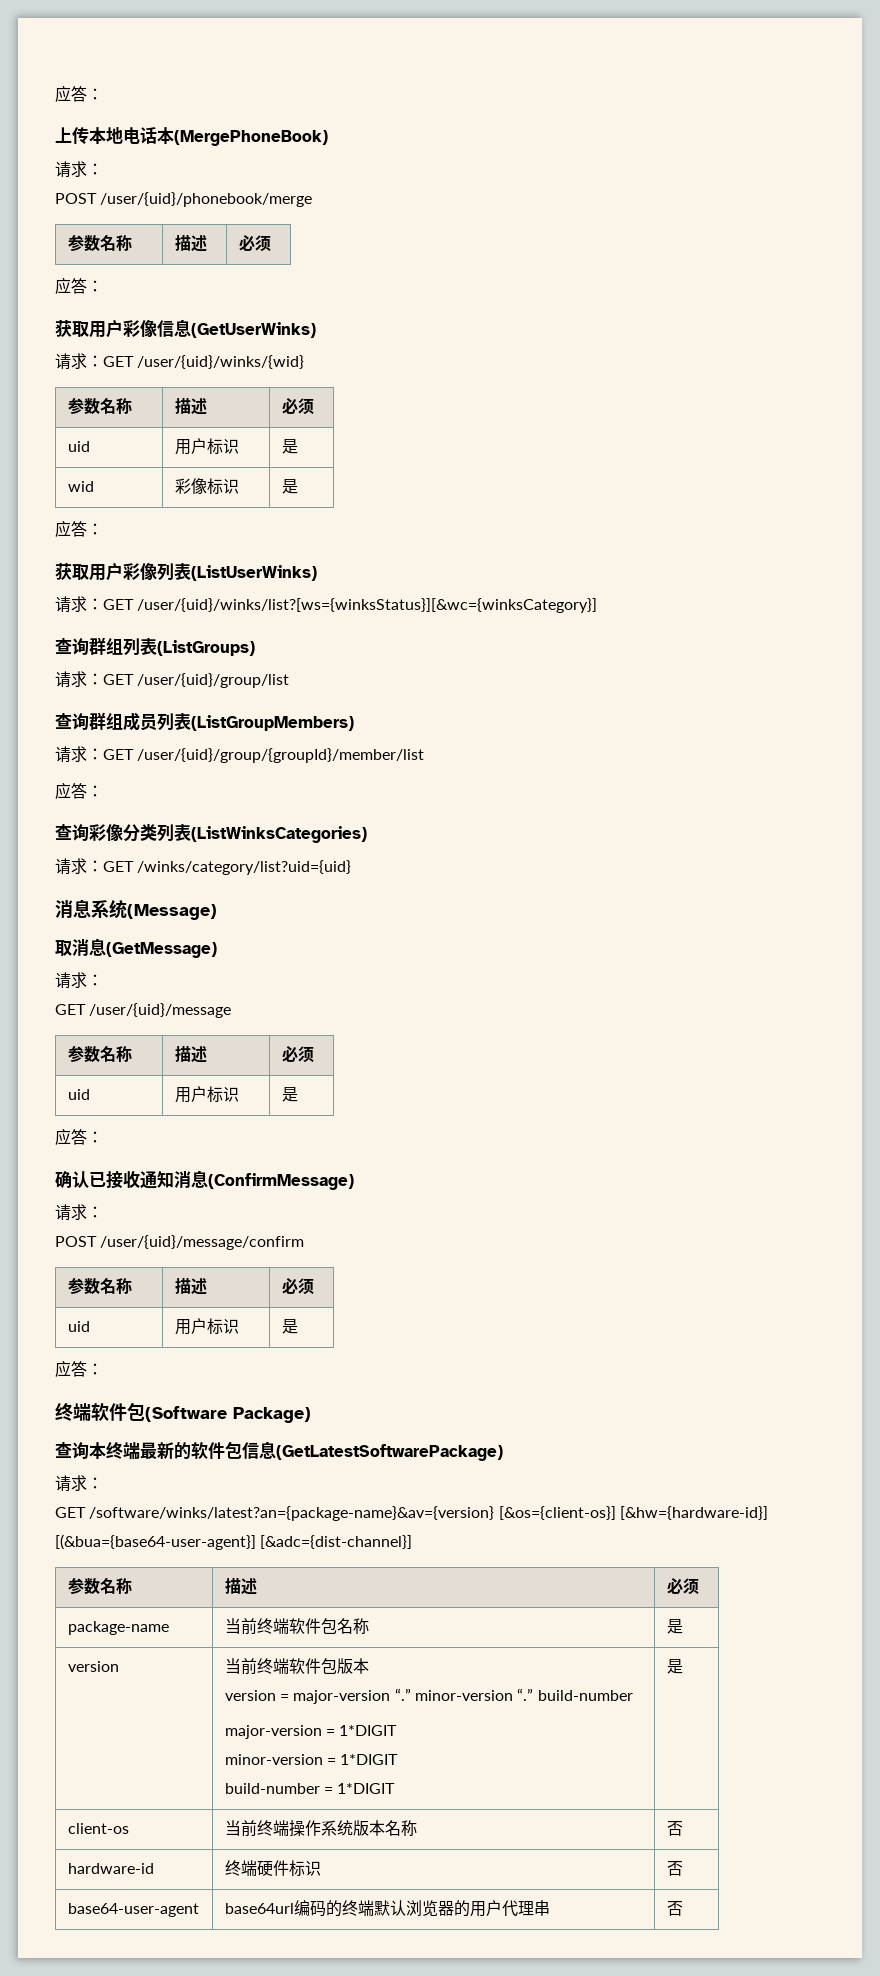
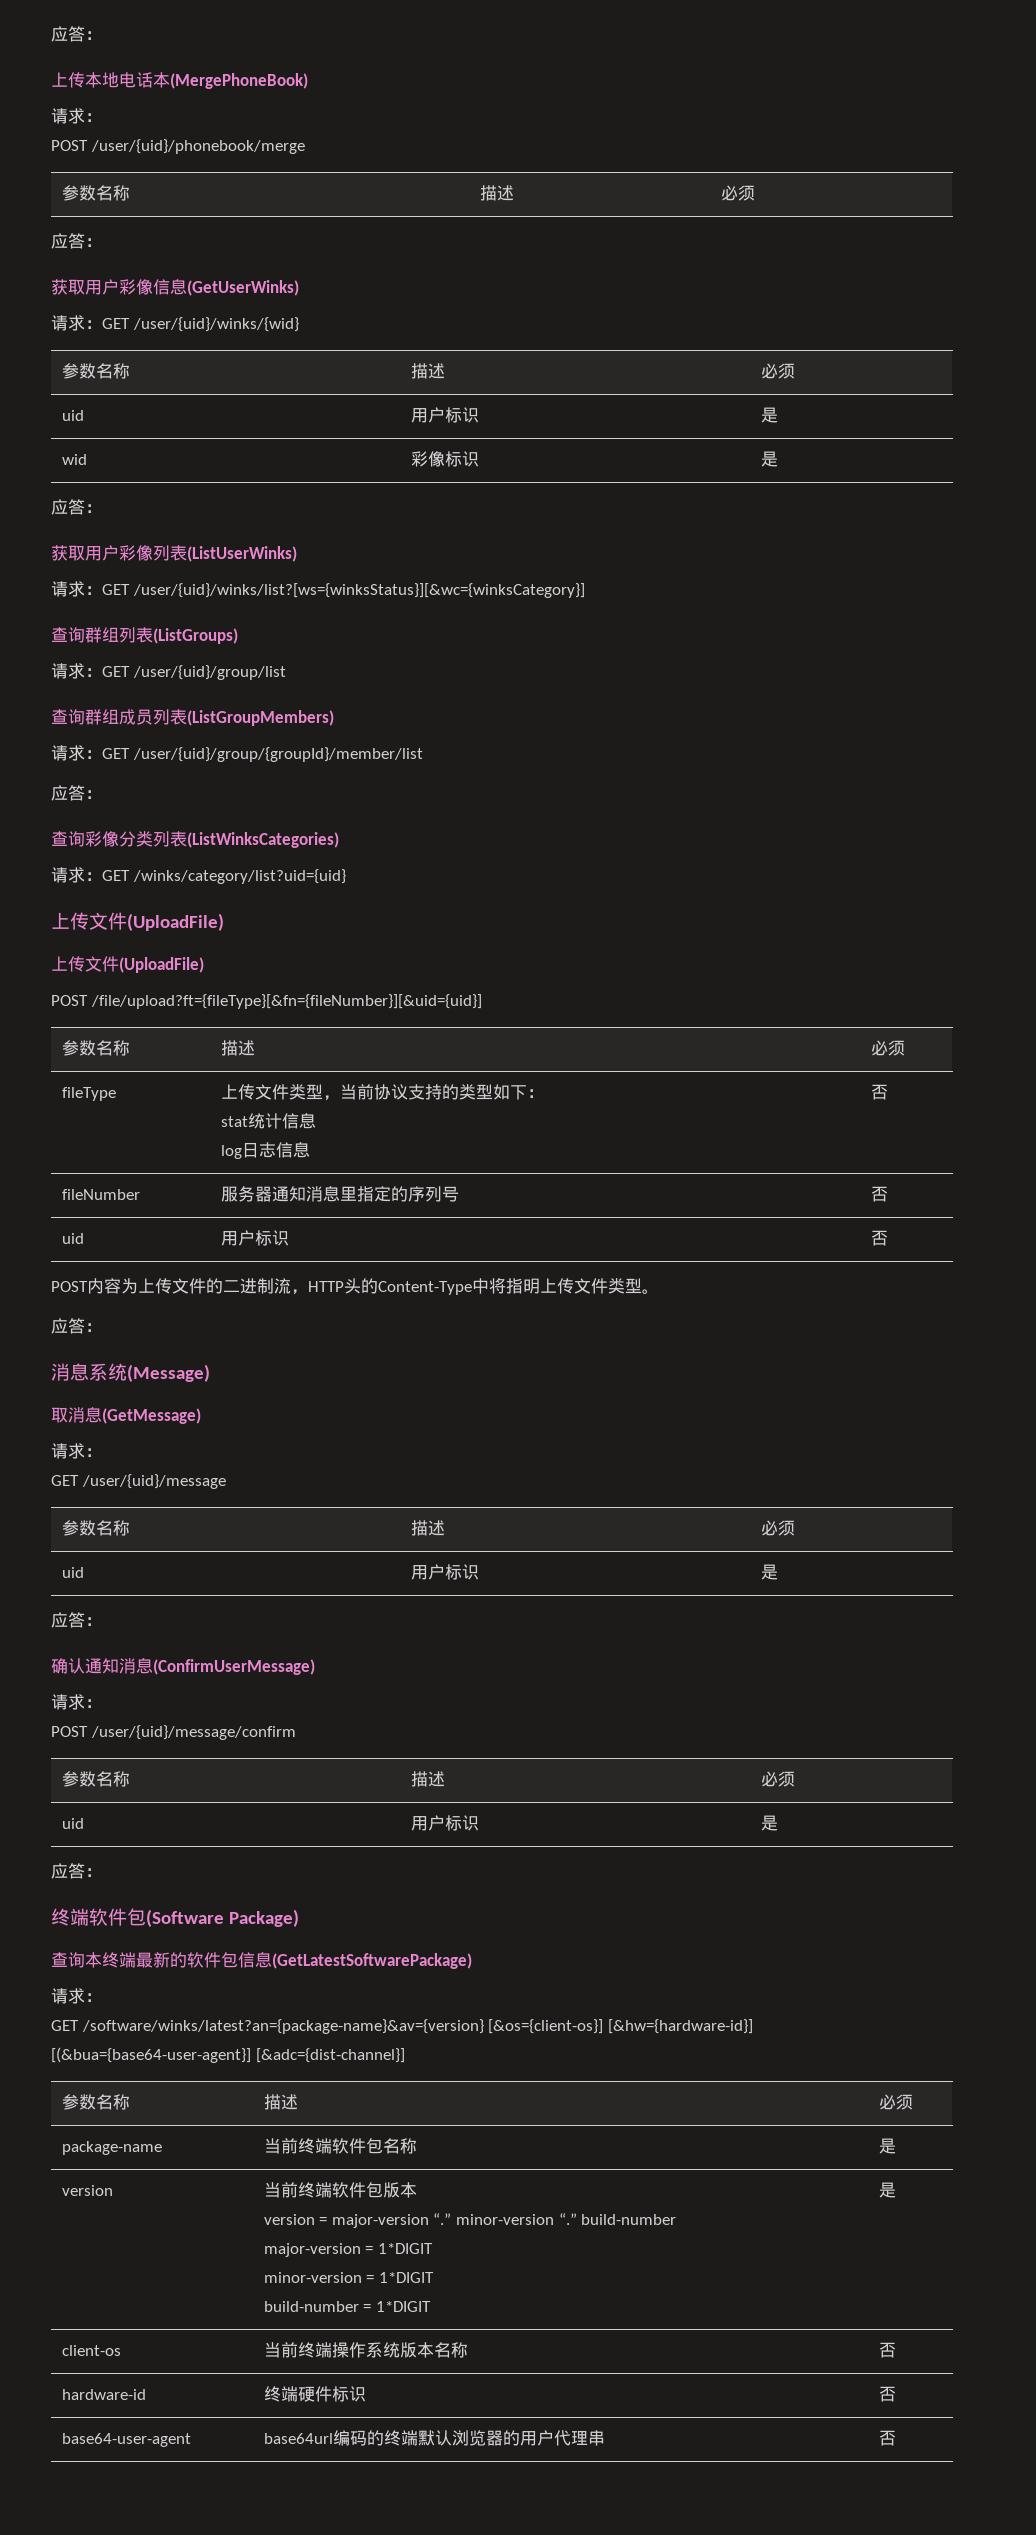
  请求：GET /winks/category/list?uid={uid}
+ 上传文件(UploadFile)
+ 上传文件(UploadFile)
+ POST /file/upload?ft={fileType}[&fn={fileNumber}][&uid={uid}]
+ 参数名称 | 描述 | 必须
+ fileType | 上传文件类型，当前协议支持的类型如下：
+ stat统计信息
+ log日志信息 | 否
+ fileNumber | 服务器通知消息里指定的序列号 | 否
+ uid | 用户标识 | 否
+ POST内容为上传文件的二进制流，HTTP头的Content-Type中将指明上传文件类型。
+ 应答：
- 确认已接收通知消息(ConfirmMessage)
+ 确认通知消息(ConfirmUserMessage)

